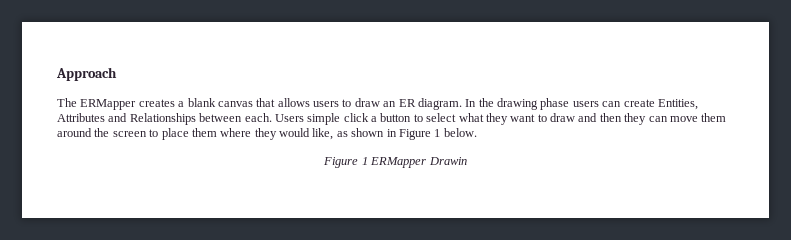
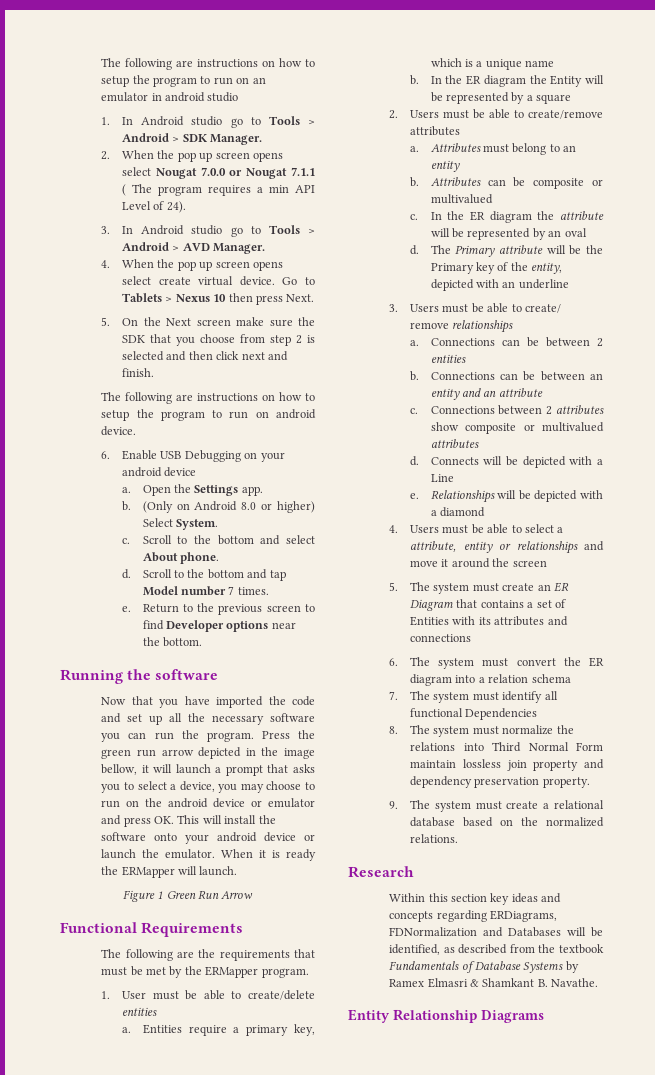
- Approach
- The ERMapper creates a blank canvas that allows users to draw an ER diagram. In the drawing phase users can create Entities, Attributes and Relationships between each. Users simple click a button to select what they want to draw and then they can move them around the screen to place them where they would like, as shown in Figure 1 below.
- Figure 1 ERMapper Drawin
+ The following are instructions on how to setup the program to run on an emulator in android studio
+ 1. In Android studio go to Tools > Android > SDK Manager.
+ 2. When the pop up screen opens select Nougat 7.0.0 or Nougat 7.1.1 ( The program requires a min API Level of 24).
+ 3. In Android studio go to Tools > Android > AVD Manager.
+ 4. When the pop up screen opens select create virtual device. Go to Tablets > Nexus 10 then press Next.
+ 5. On the Next screen make sure the SDK that you choose from step 2 is selected and then click next and finish.
+ The following are instructions on how to setup the program to run on android device.
+ 6. Enable USB Debugging on your android device
+ a. Open the Settings app.
+ b. (Only on Android 8.0 or higher) Select System.
+ c. Scroll to the bottom and select About phone.
+ d. Scroll to the bottom and tap Model number 7 times.
+ e. Return to the previous screen to find Developer options near the bottom.
+ Running the software
+ Now that you have imported the code and set up all the necessary software you can run the program. Press the green run arrow depicted in the image bellow, it will launch a prompt that asks you to select a device, you may choose to run on the android device or emulator and press OK. This will install the software onto your android device or launch the emulator. When it is ready the ERMapper will launch.
+ Figure 1 Green Run Arrow
+ Functional Requirements
+ The following are the requirements that must be met by the ERMapper program.
+ 1. User must be able to create/delete entities
+ a. Entities require a primary key, which is a unique name
+ b. In the ER diagram the Entity will be represented by a square
+ 2. Users must be able to create/remove attributes
+ a. Attributes must belong to an entity
+ b. Attributes can be composite or multivalued
+ c. In the ER diagram the attribute will be represented by an oval
+ d. The Primary attribute will be the Primary key of the entity, depicted with an underline
+ 3. Users must be able to create/ remove relationships
+ a. Connections can be between 2 entities
+ b. Connections can be between an entity and an attribute
+ c. Connections between 2 attributes show composite or multivalued attributes
+ d. Connects will be depicted with a Line
+ e. Relationships will be depicted with a diamond
+ 4. Users must be able to select a attribute, entity or relationships and move it around the screen
+ 5. The system must create an ER Diagram that contains a set of Entities with its attributes and connections
+ 6. The system must convert the ER diagram into a relation schema
+ 7. The system must identify all functional Dependencies
+ 8. The system must normalize the relations into Third Normal Form maintain lossless join property and dependency preservation property.
+ 9. The system must create a relational database based on the normalized relations.
+ Research
+ Within this section key ideas and concepts regarding ERDiagrams, FDNormalization and Databases will be identified, as described from the textbook Fundamentals of Database Systems by Ramex Elmasri & Shamkant B. Navathe.
+ Entity Relationship Diagrams

